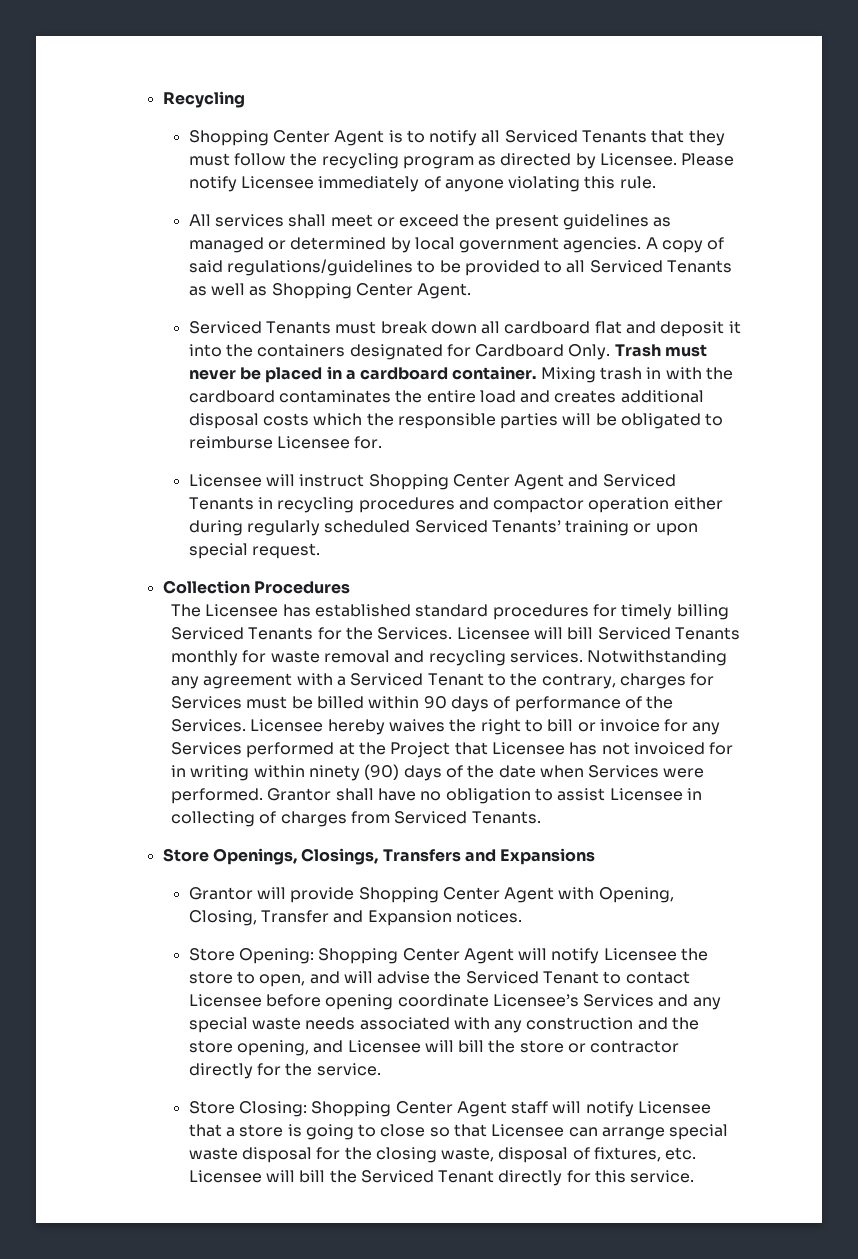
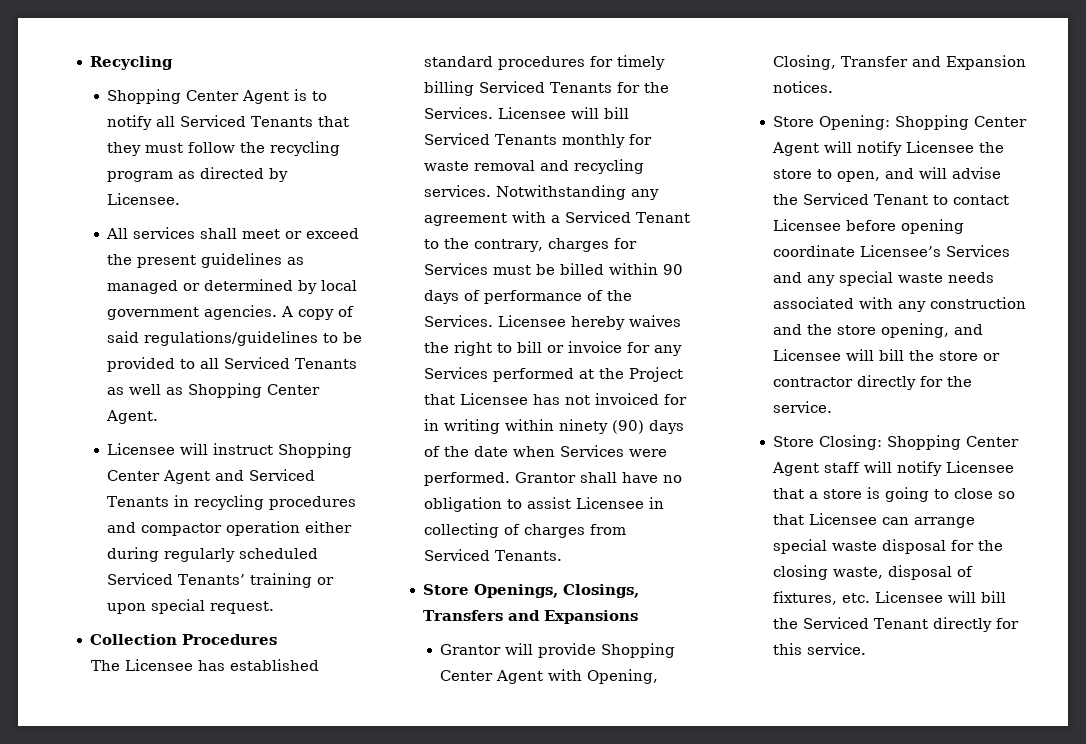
- Please notify Licensee immediately of anyone violating this rule.
- Serviced Tenants must break down all cardboard flat and deposit it into the containers designated for Cardboard Only. Trash must never be placed in a cardboard container. Mixing trash in with the cardboard contaminates the entire load and creates additional disposal costs which the responsible parties will be obligated to reimburse Licensee for.

